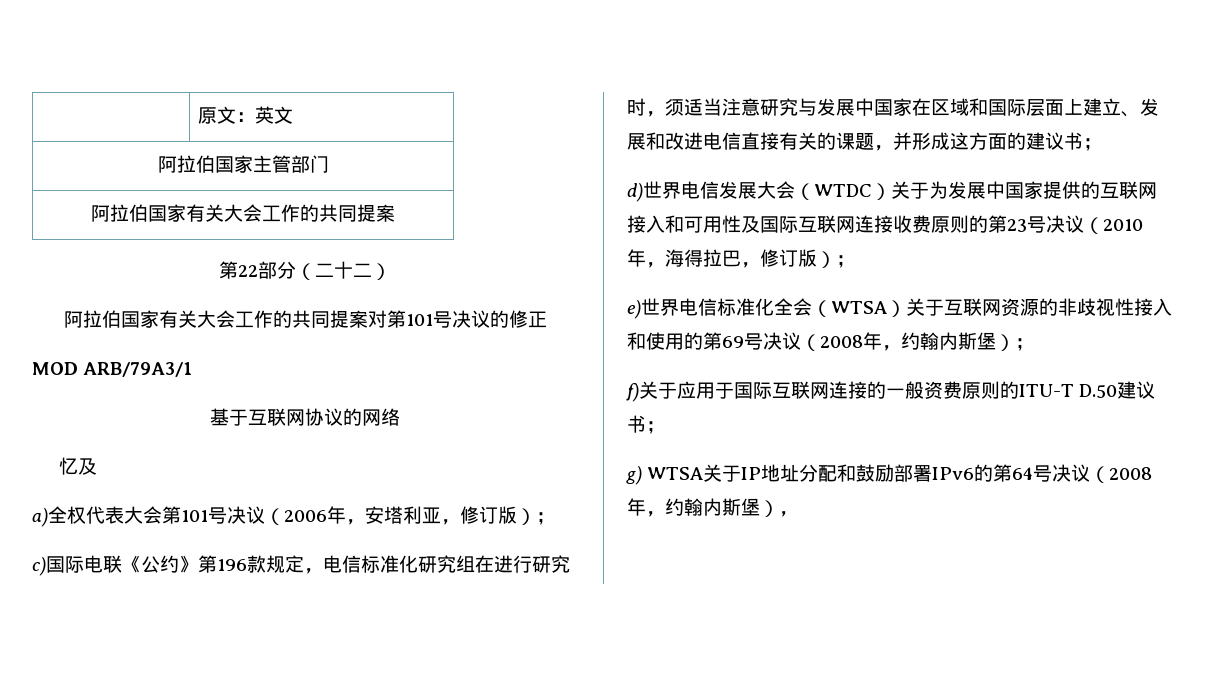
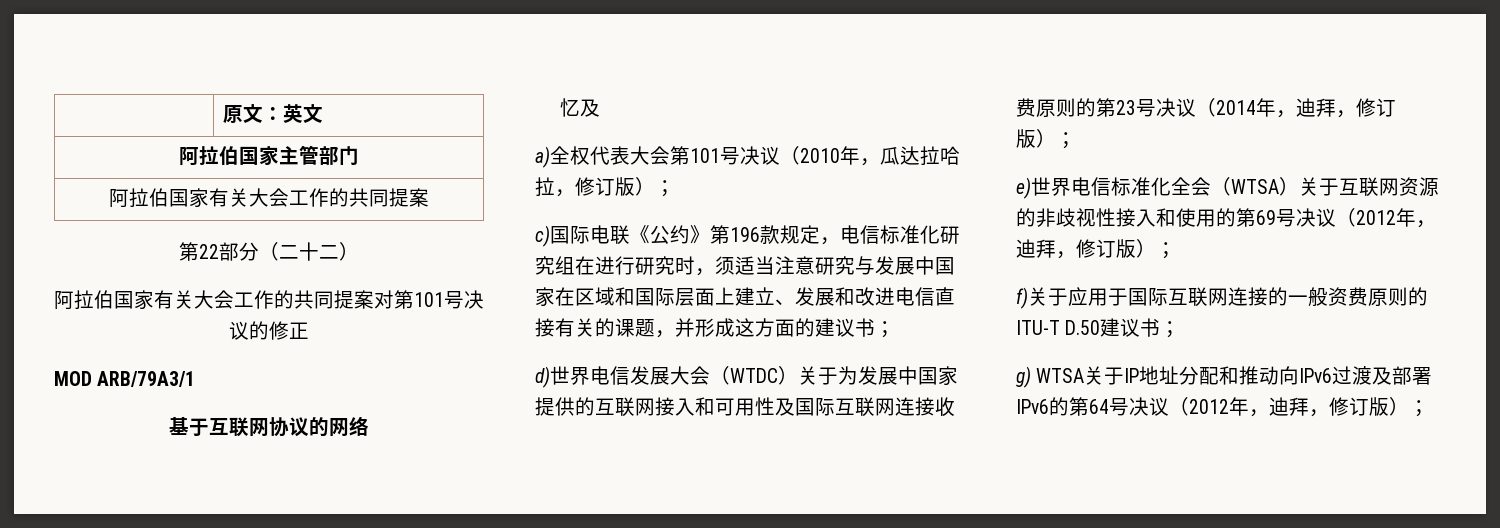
- a)全权代表大会第101号决议（2006年，安塔利亚，修订版）；
+ a)全权代表大会第101号决议（2010年，瓜达拉哈拉，修订版）；
- d)世界电信发展大会（WTDC）关于为发展中国家提供的互联网接入和可用性及国际互联网连接收费原则的第23号决议（2010年，海得拉巴，修订版）；
+ d)世界电信发展大会（WTDC）关于为发展中国家提供的互联网接入和可用性及国际互联网连接收费原则的第23号决议（2014年，迪拜，修订版）；
- e)世界电信标准化全会（WTSA）关于互联网资源的非歧视性接入和使用的第69号决议（2008年，约翰内斯堡）；
+ e)世界电信标准化全会（WTSA）关于互联网资源的非歧视性接入和使用的第69号决议（2012年，迪拜，修订版）；
- g) WTSA关于IP地址分配和鼓励部署IPv6的第64号决议（2008年，约翰内斯堡），
+ g) WTSA关于IP地址分配和推动向IPv6过渡及部署IPv6的第64号决议（2012年，迪拜，修订版）；

